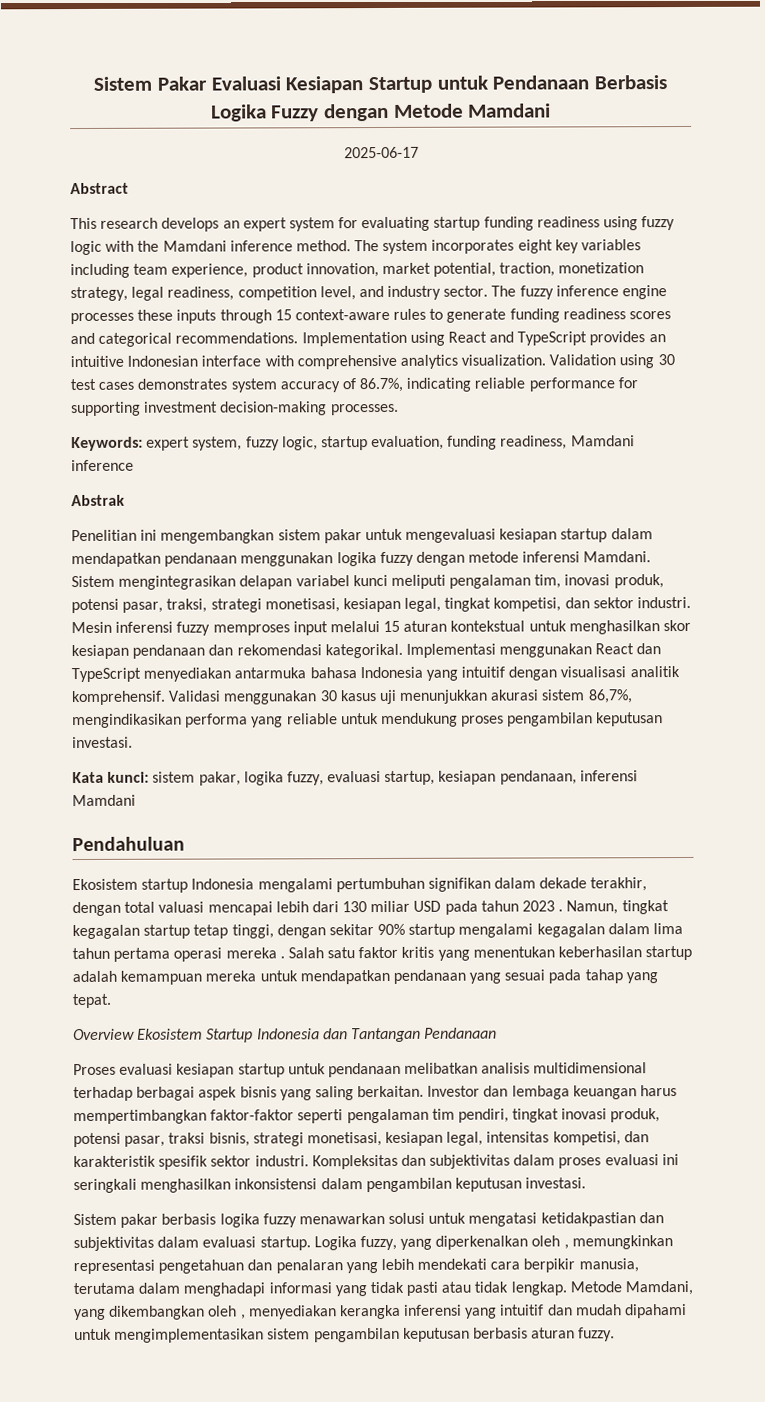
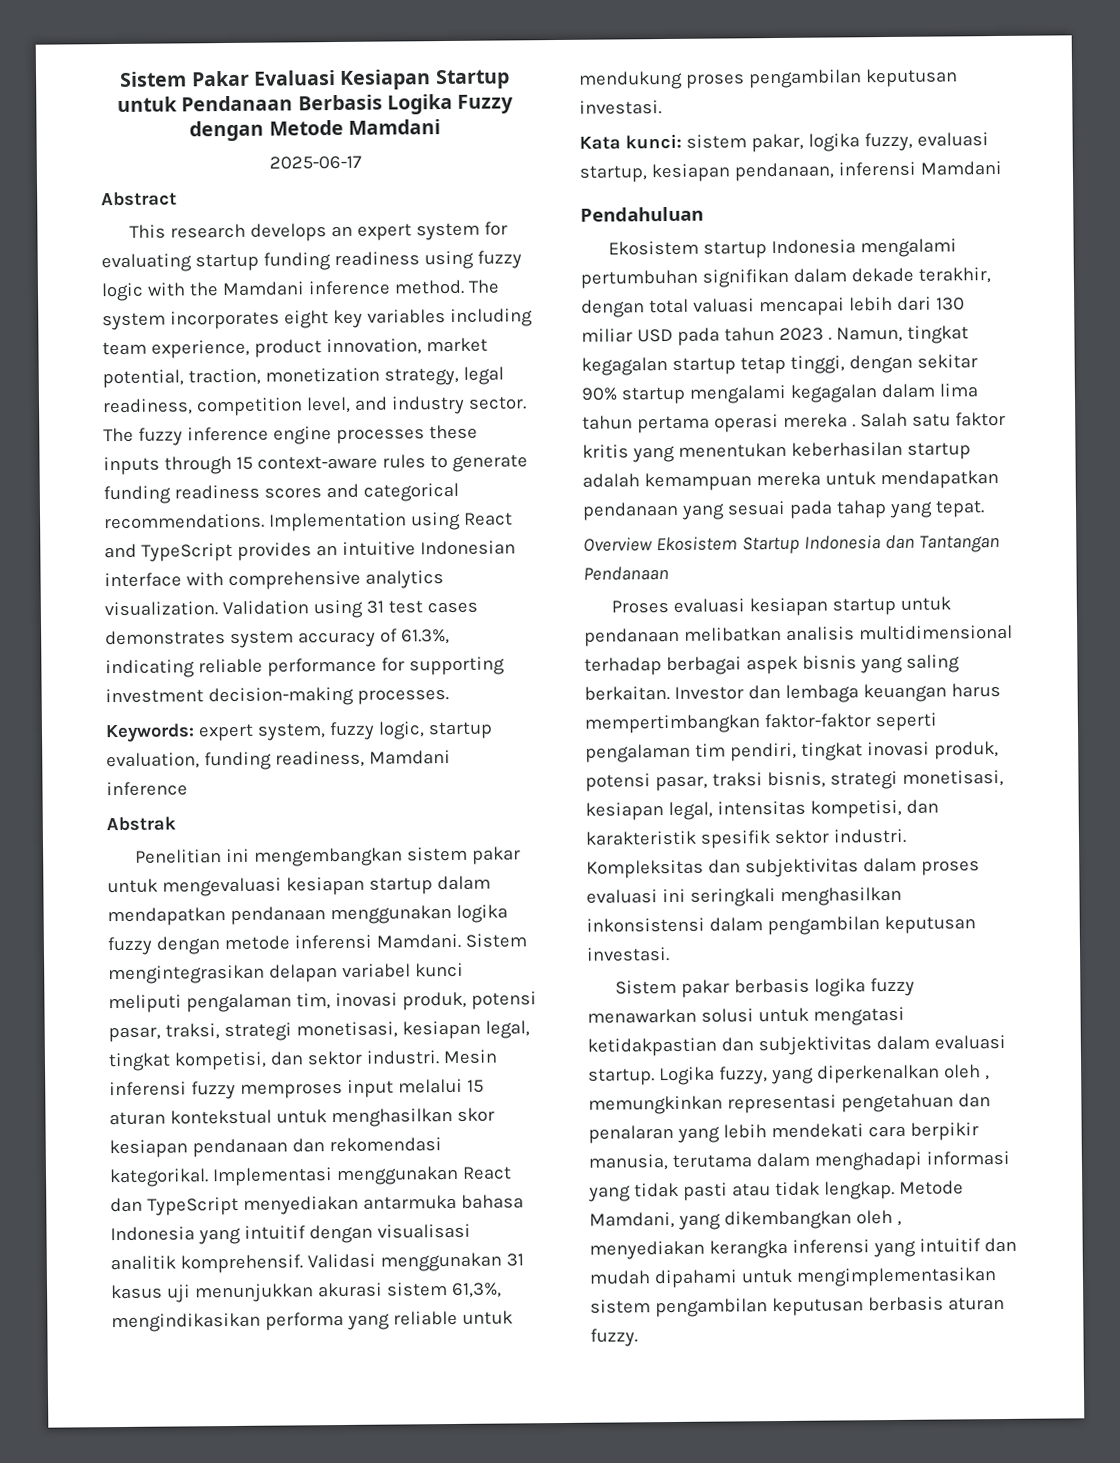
- Validation using 30 test cases demonstrates system accuracy of 86.7%, indicating reliable performance for supporting investment decision-making processes.
+ Validation using 31 test cases demonstrates system accuracy of 61.3%, indicating reliable performance for supporting investment decision-making processes.
- Validasi menggunakan 30 kasus uji menunjukkan akurasi sistem 86,7%, mengindikasikan performa yang reliable untuk mendukung proses pengambilan keputusan investasi.
+ Validasi menggunakan 31 kasus uji menunjukkan akurasi sistem 61,3%, mengindikasikan performa yang reliable untuk mendukung proses pengambilan keputusan investasi.

